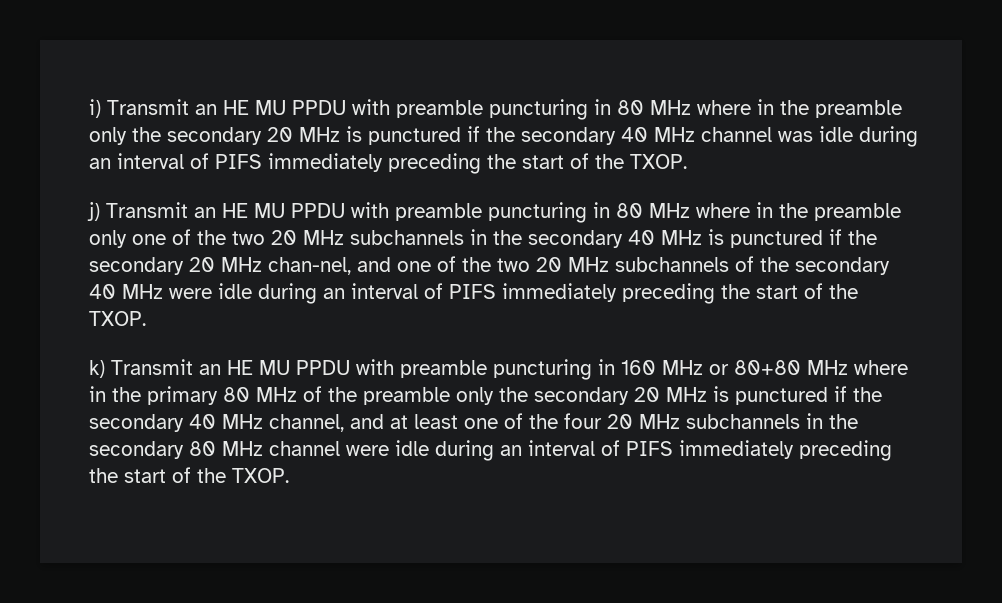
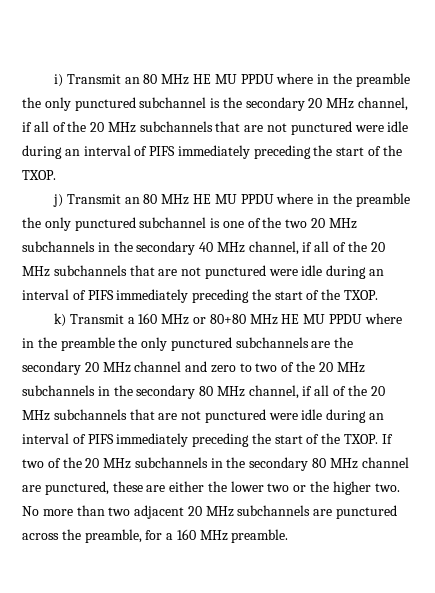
- i) Transmit an HE MU PPDU with preamble puncturing in 80 MHz where in the preamble only the secondary 20 MHz is punctured if the secondary 40 MHz channel was idle during an interval of PIFS immediately preceding the start of the TXOP.
+ i) Transmit an 80 MHz HE MU PPDU where in the preamble the only punctured subchannel is the secondary 20 MHz channel, if all of the 20 MHz subchannels that are not punctured were idle during an interval of PIFS immediately preceding the start of the TXOP.
- j) Transmit an HE MU PPDU with preamble puncturing in 80 MHz where in the preamble only one of the two 20 MHz subchannels in the secondary 40 MHz is punctured if the secondary 20 MHz chan-nel, and one of the two 20 MHz subchannels of the secondary 40 MHz were idle during an interval of PIFS immediately preceding the start of the TXOP.
+ j) Transmit an 80 MHz HE MU PPDU where in the preamble the only punctured subchannel is one of the two 20 MHz subchannels in the secondary 40 MHz channel, if all of the 20 MHz subchannels that are not punctured were idle during an interval of PIFS immediately preceding the start of the TXOP.
- k) Transmit an HE MU PPDU with preamble puncturing in 160 MHz or 80+80 MHz where in the primary 80 MHz of the preamble only the secondary 20 MHz is punctured if the secondary 40 MHz channel, and at least one of the four 20 MHz subchannels in the secondary 80 MHz channel were idle during an interval of PIFS immediately preceding the start of the TXOP.
+ k) Transmit a 160 MHz or 80+80 MHz HE MU PPDU where in the preamble the only punctured subchannels are the secondary 20 MHz channel and zero to two of the 20 MHz subchannels in the secondary 80 MHz channel, if all of the 20 MHz subchannels that are not punctured were idle during an interval of PIFS immediately preceding the start of the TXOP.
+ If two of the 20 MHz subchannels in the secondary 80 MHz channel are punctured, these are either the lower two or the higher two. No more than two adjacent 20 MHz subchannels are punctured across the preamble, for a 160 MHz preamble.

